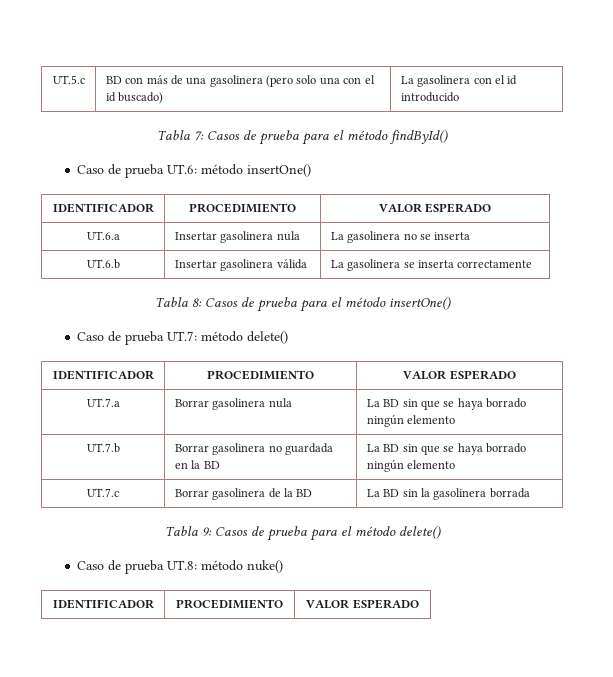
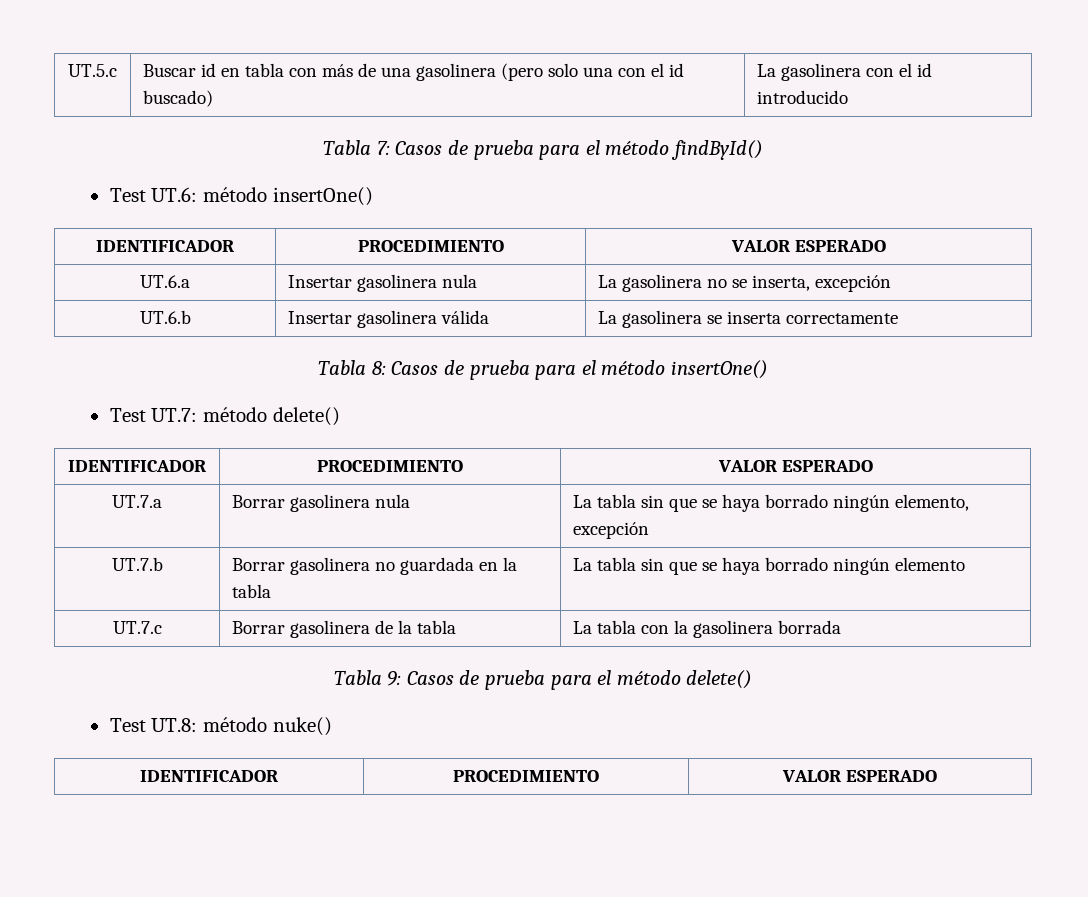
- UT.5.c | BD con más de una gasolinera (pero solo una con el id buscado) | La gasolinera con el id introducido
+ UT.5.c | Buscar id en tabla con más de una gasolinera (pero solo una con el id buscado) | La gasolinera con el id introducido
- Caso de prueba UT.6: método insertOne()
+ Test UT.6: método insertOne()
- UT.6.a | Insertar gasolinera nula | La gasolinera no se inserta
+ UT.6.a | Insertar gasolinera nula | La gasolinera no se inserta, excepción
- Caso de prueba UT.7: método delete()
+ Test UT.7: método delete()
- UT.7.a | Borrar gasolinera nula | La BD sin que se haya borrado ningún elemento
+ UT.7.a | Borrar gasolinera nula | La tabla sin que se haya borrado ningún elemento, excepción
- UT.7.b | Borrar gasolinera no guardada en la BD | La BD sin que se haya borrado ningún elemento
+ UT.7.b | Borrar gasolinera no guardada en la tabla | La tabla sin que se haya borrado ningún elemento
- UT.7.c | Borrar gasolinera de la BD | La BD sin la gasolinera borrada
+ UT.7.c | Borrar gasolinera de la tabla | La tabla con la gasolinera borrada
- Caso de prueba UT.8: método nuke()
+ Test UT.8: método nuke()

